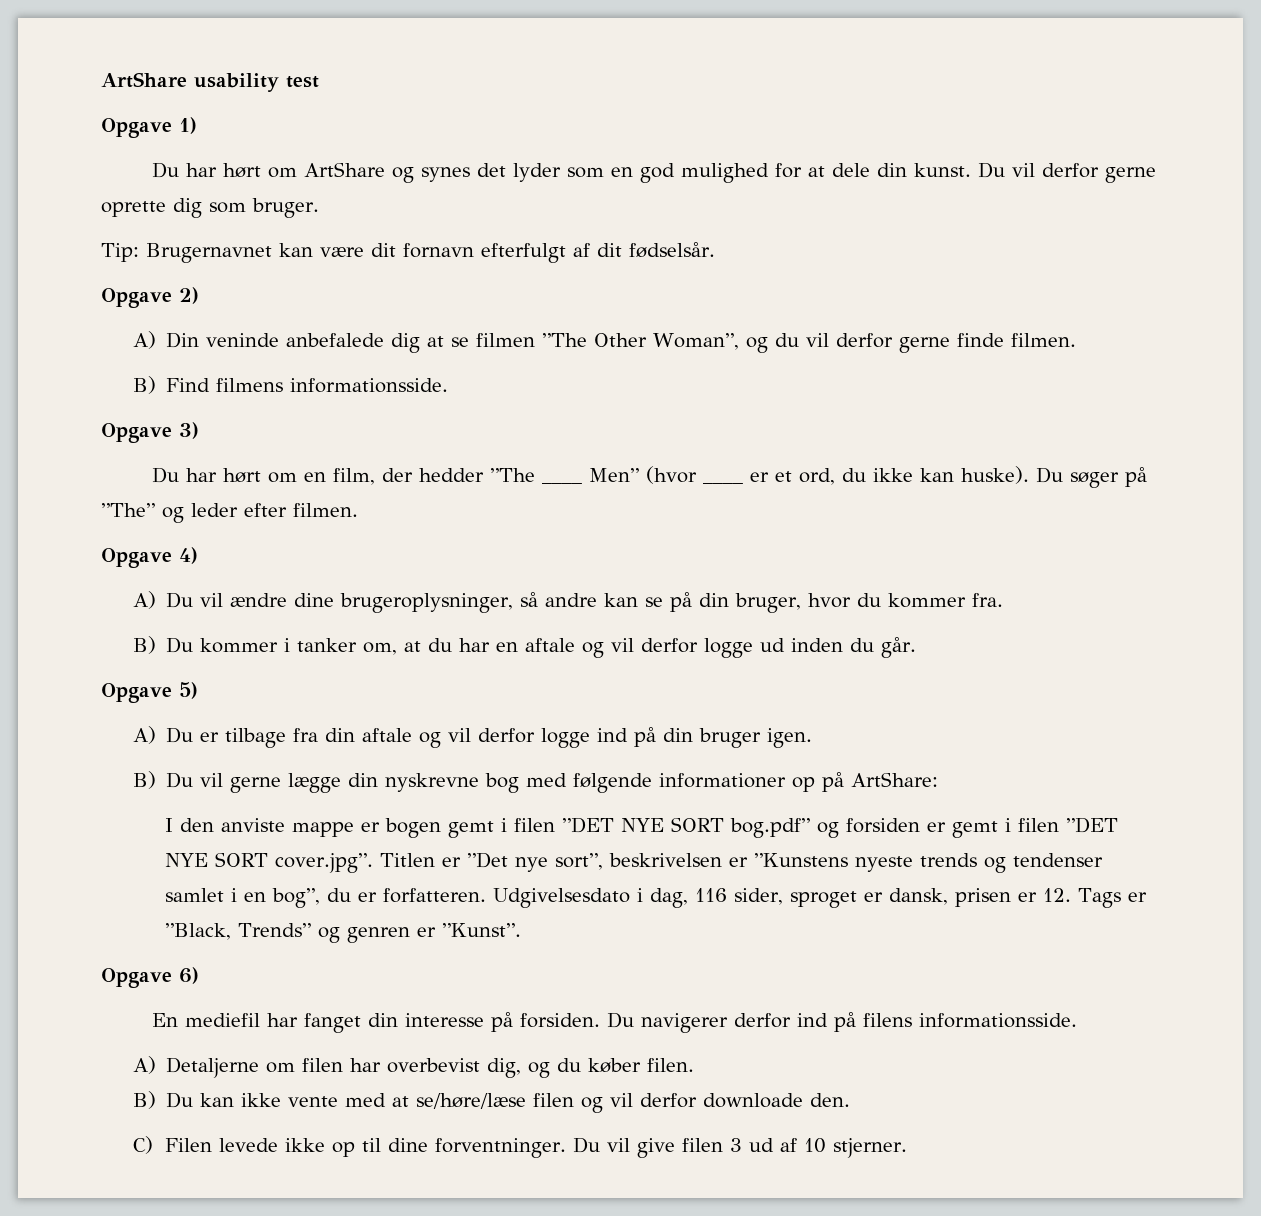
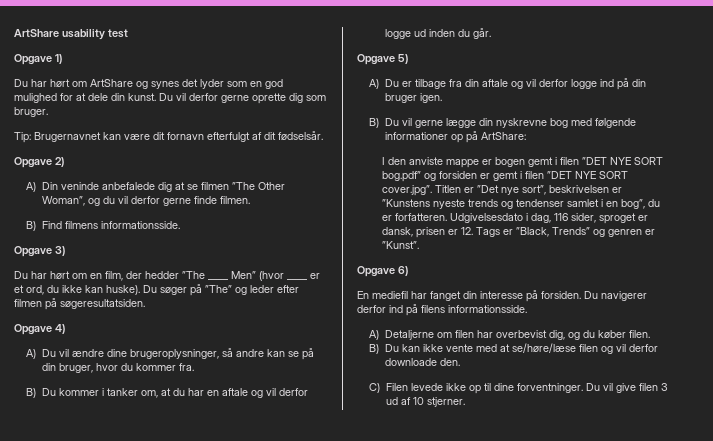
- Du søger på ”The” og leder efter filmen.
+ Du søger på ”The” og leder efter filmen på søgeresultatsiden.

